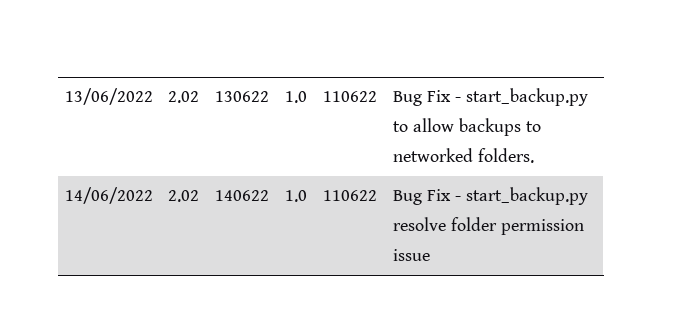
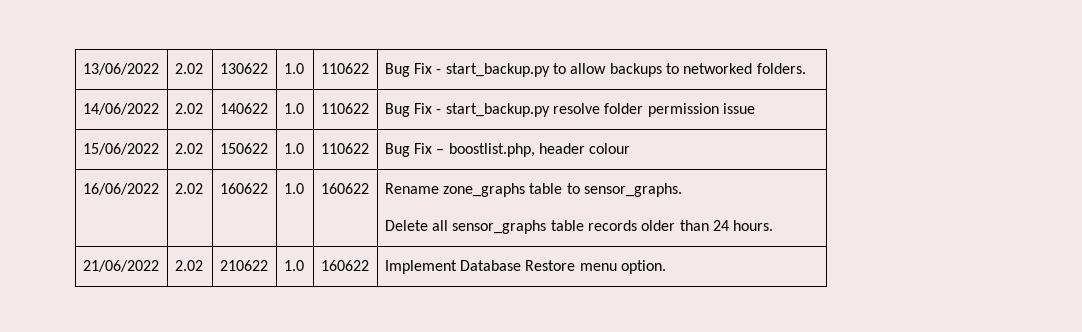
+ 15/06/2022 | 2.02 | 150622 | 1.0 | 110622 | Bug Fix – boostlist.php, header colour
+ 16/06/2022 | 2.02 | 160622 | 1.0 | 160622 | Rename zone_graphs table to sensor_graphs.
+ Delete all sensor_graphs table records older than 24 hours.
+ 21/06/2022 | 2.02 | 210622 | 1.0 | 160622 | Implement Database Restore menu option.

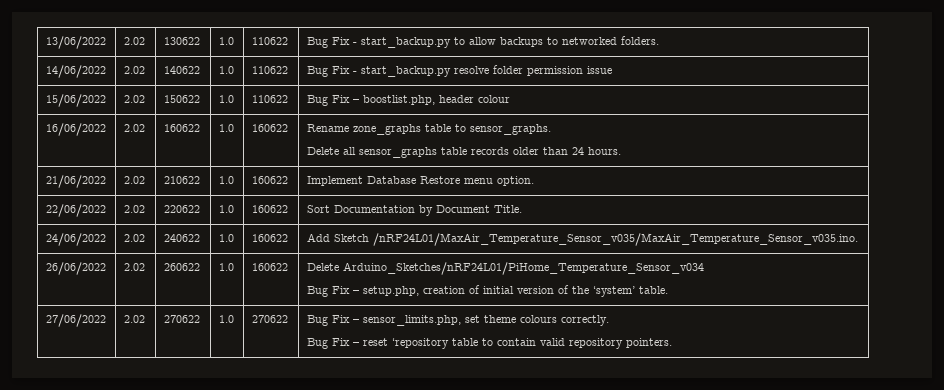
+ 22/06/2022 | 2.02 | 220622 | 1.0 | 160622 | Sort Documentation by Document Title.
+ 24/06/2022 | 2.02 | 240622 | 1.0 | 160622 | Add Sketch /nRF24L01/MaxAir_Temperature_Sensor_v035/MaxAir_Temperature_Sensor_v035.ino.
+ 26/06/2022 | 2.02 | 260622 | 1.0 | 160622 | Delete Arduino_Sketches/nRF24L01/PiHome_Temperature_Sensor_v034
+ Bug Fix – setup.php, creation of initial version of the ‘system’ table.
+ 27/06/2022 | 2.02 | 270622 | 1.0 | 270622 | Bug Fix – sensor_limits.php, set theme colours correctly.
+ Bug Fix – reset ‘repository table to contain valid repository pointers.

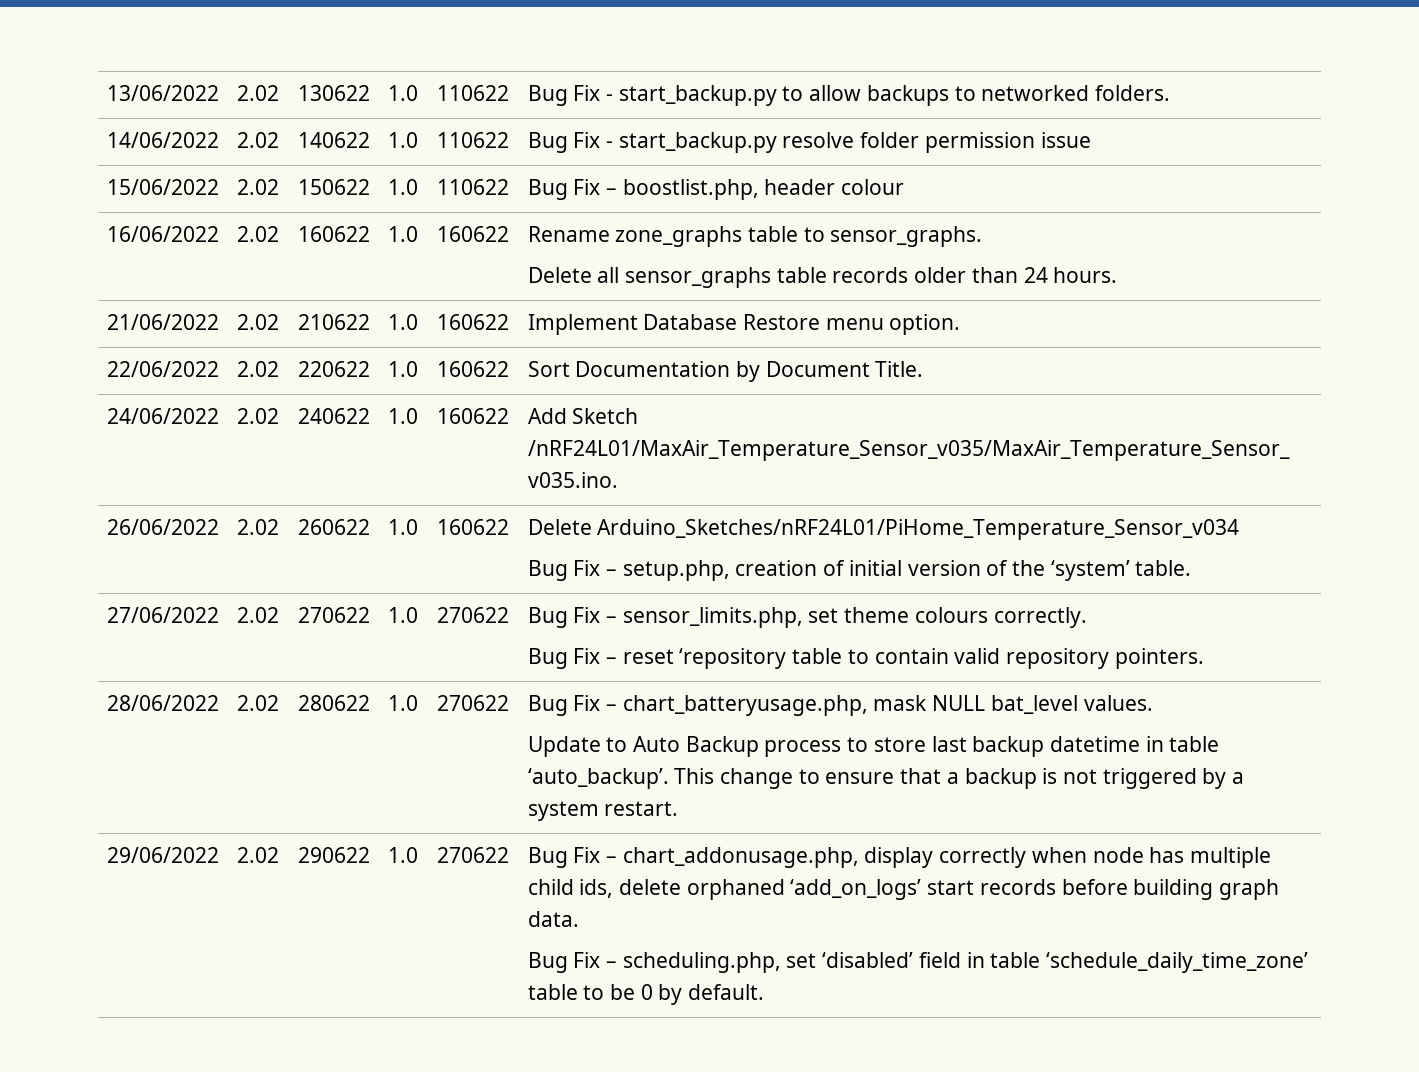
+ 28/06/2022 | 2.02 | 280622 | 1.0 | 270622 | Bug Fix – chart_batteryusage.php, mask NULL bat_level values.
+ Update to Auto Backup process to store last backup datetime in table ‘auto_backup’. This change to ensure that a backup is not triggered by a system restart.
+ 29/06/2022 | 2.02 | 290622 | 1.0 | 270622 | Bug Fix – chart_addonusage.php, display correctly when node has multiple child ids, delete orphaned ‘add_on_logs’ start records before building graph data.
+ Bug Fix – scheduling.php, set ‘disabled’ field in table ‘schedule_daily_time_zone’ table to be 0 by default.

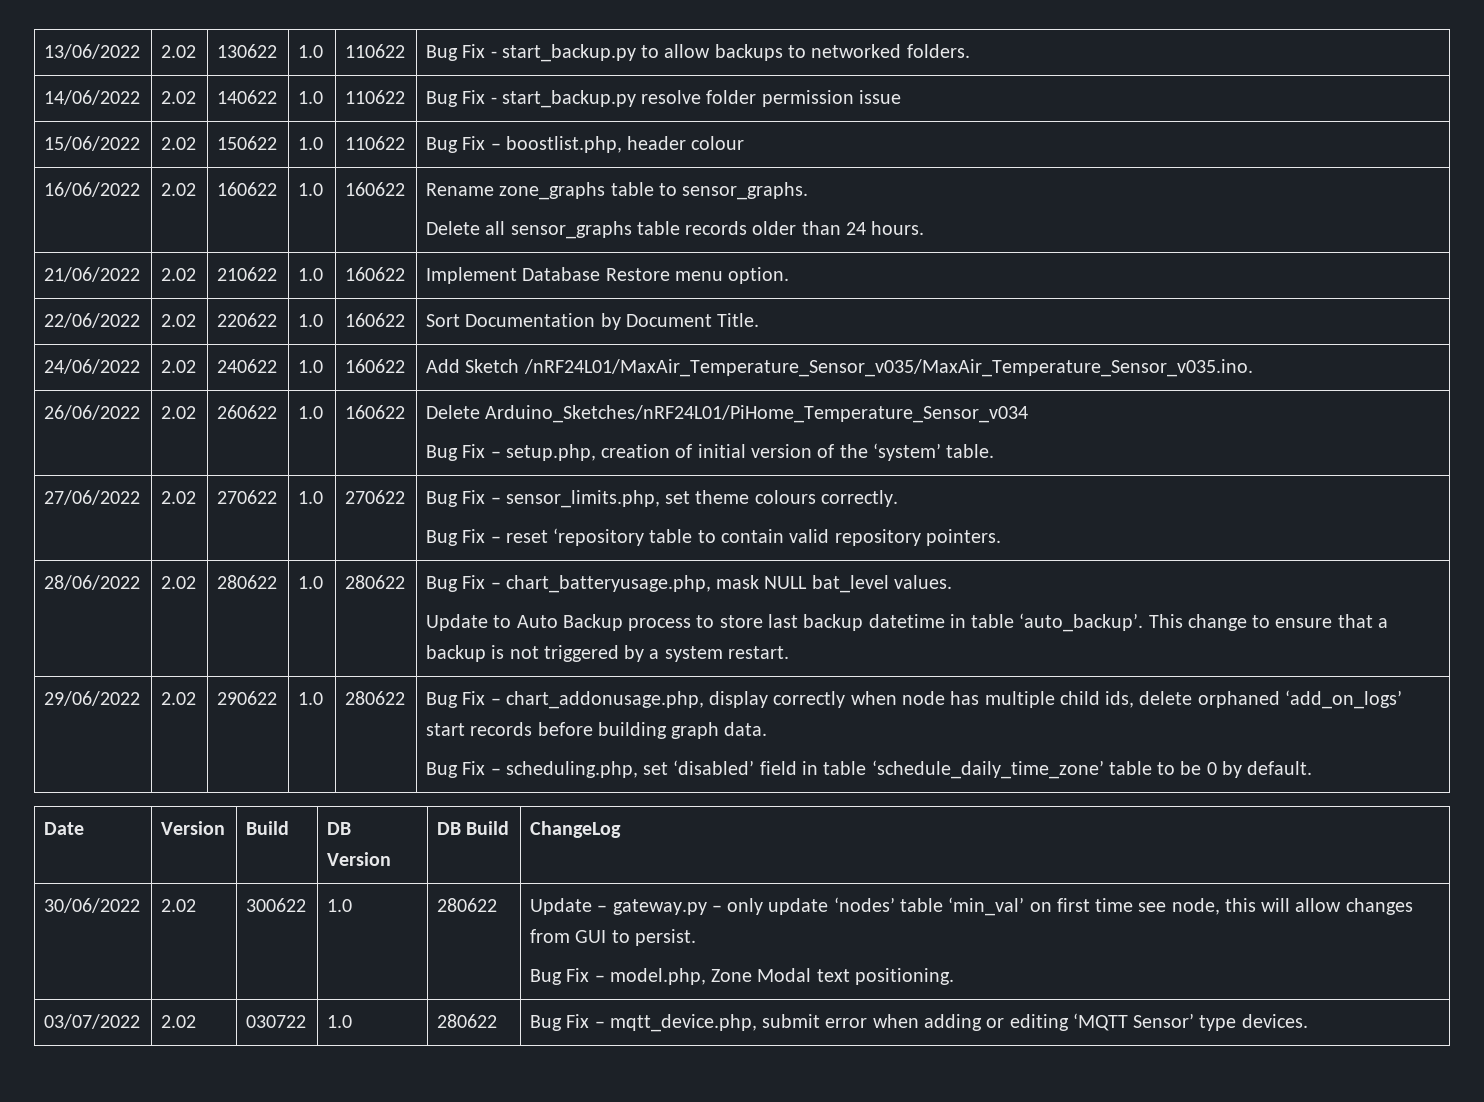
- 28/06/2022 | 2.02 | 280622 | 1.0 | 270622 | Bug Fix – chart_batteryusage.php, mask NULL bat_level values.
+ 28/06/2022 | 2.02 | 280622 | 1.0 | 280622 | Bug Fix – chart_batteryusage.php, mask NULL bat_level values.
- 290622 | 1.0 | 270622
+ 290622 | 1.0 | 280622
+ Date | Version | Build | DB Version | DB Build | ChangeLog
+ 30/06/2022 | 2.02 | 300622 | 1.0 | 280622 | Update – gateway.py – only update ‘nodes’ table ‘min_val’ on first time see node, this will allow changes from GUI to persist.
+ Bug Fix – model.php, Zone Modal text positioning.
+ 03/07/2022 | 2.02 | 030722 | 1.0 | 280622 | Bug Fix – mqtt_device.php, submit error when adding or editing ‘MQTT Sensor’ type devices.

